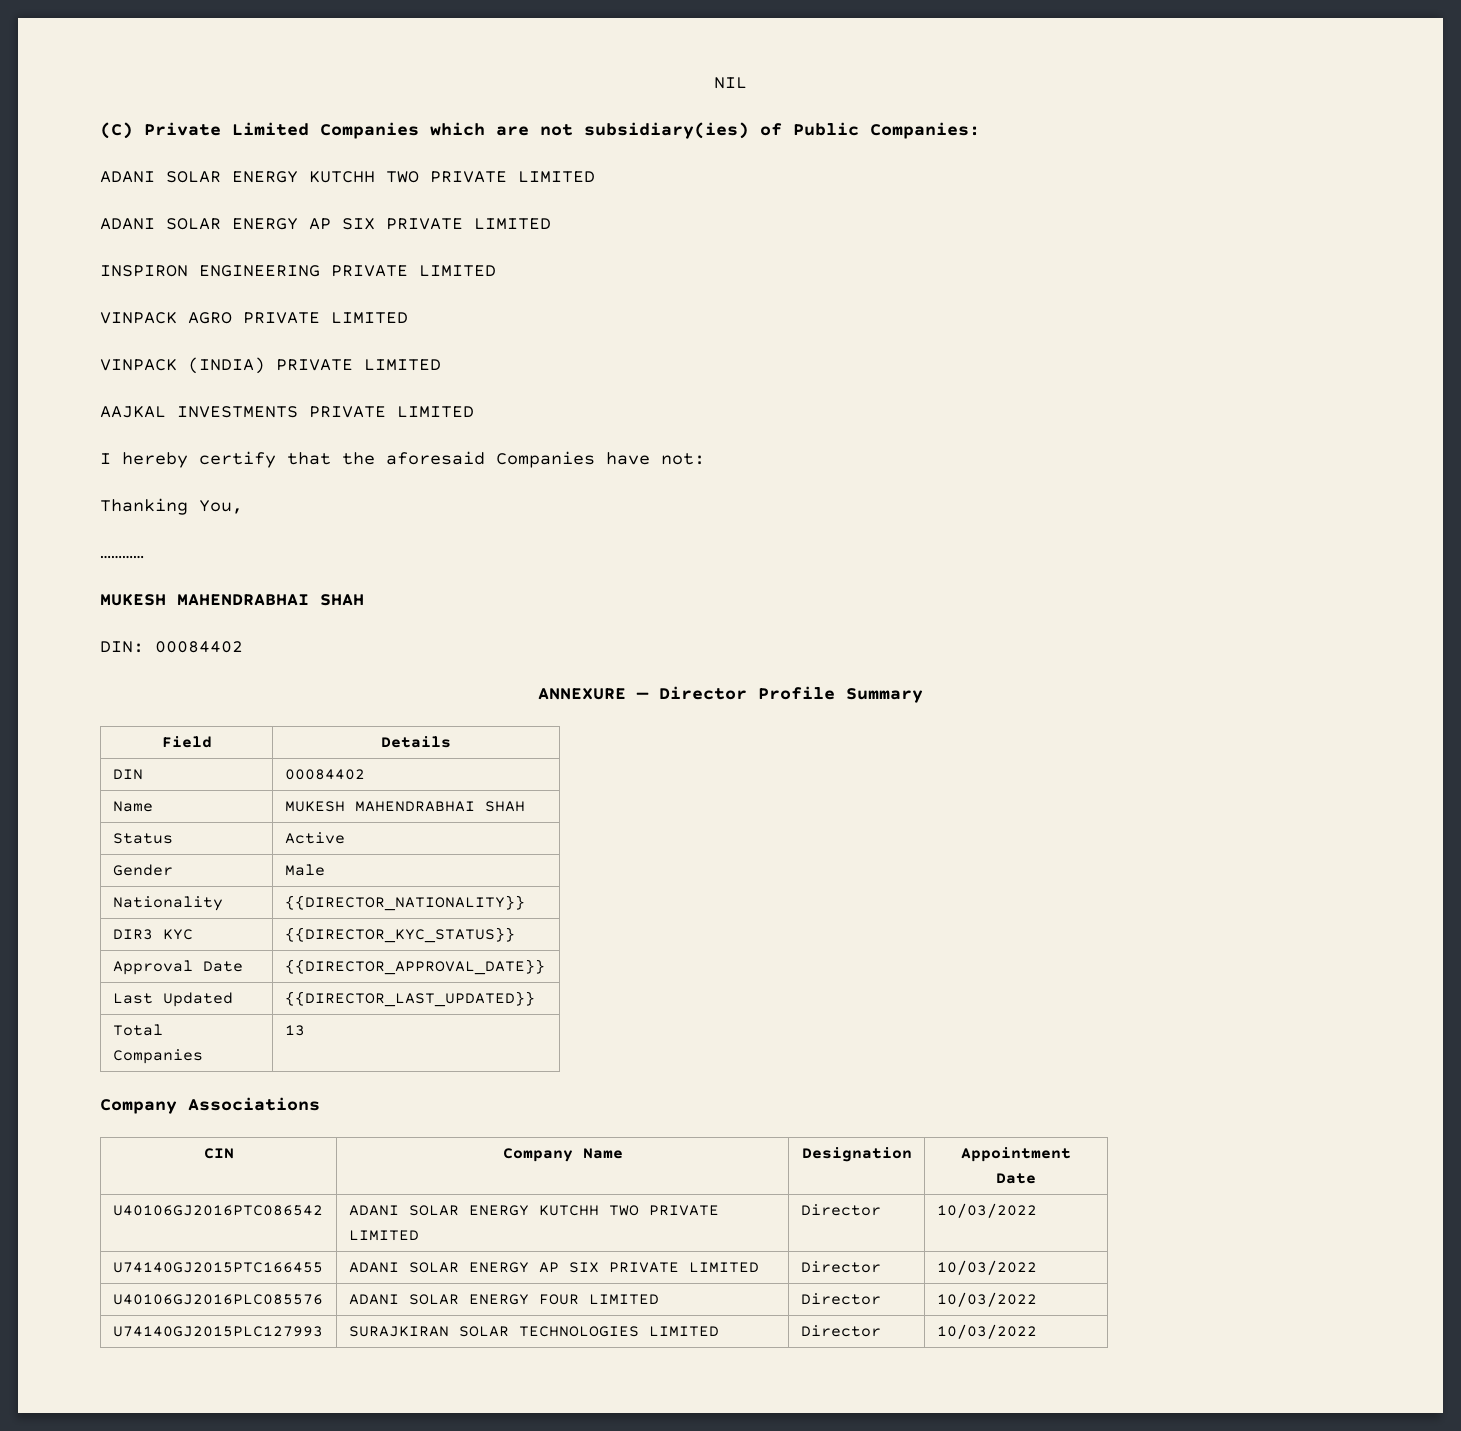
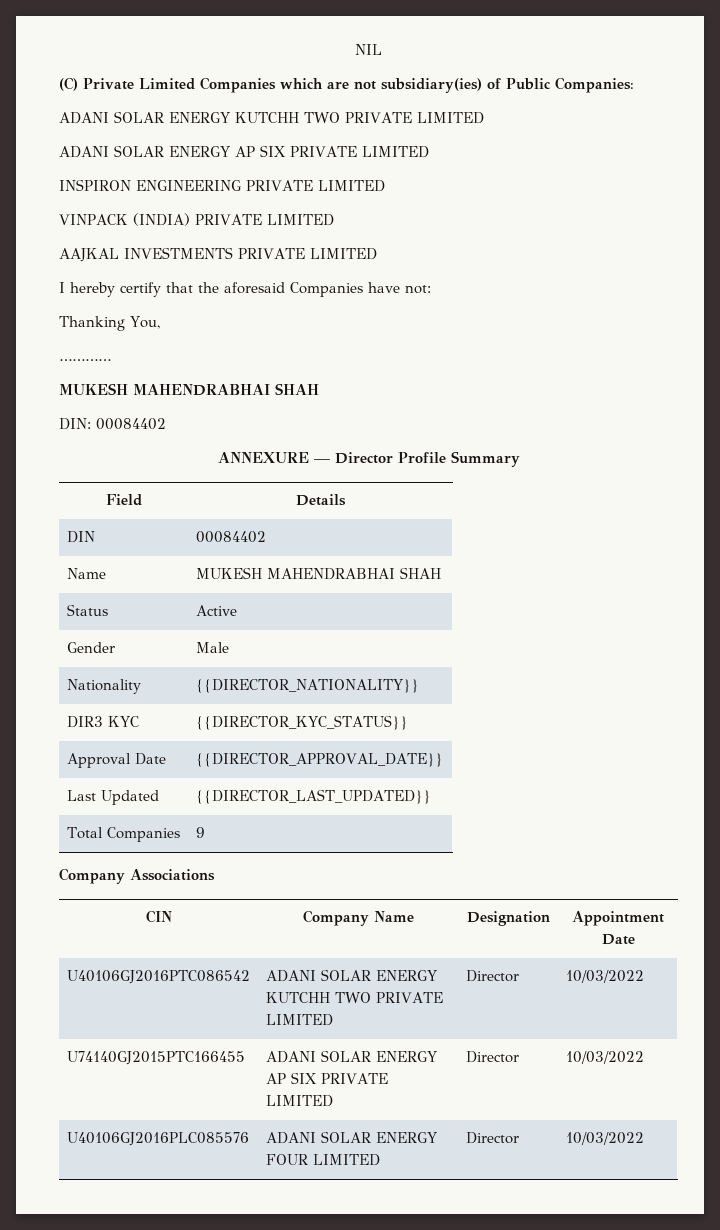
- VINPACK AGRO PRIVATE LIMITED
- Total Companies | 13
+ Total Companies | 9
- U74140GJ2015PLC127993 | SURAJKIRAN SOLAR TECHNOLOGIES LIMITED | Director | 10/03/2022

